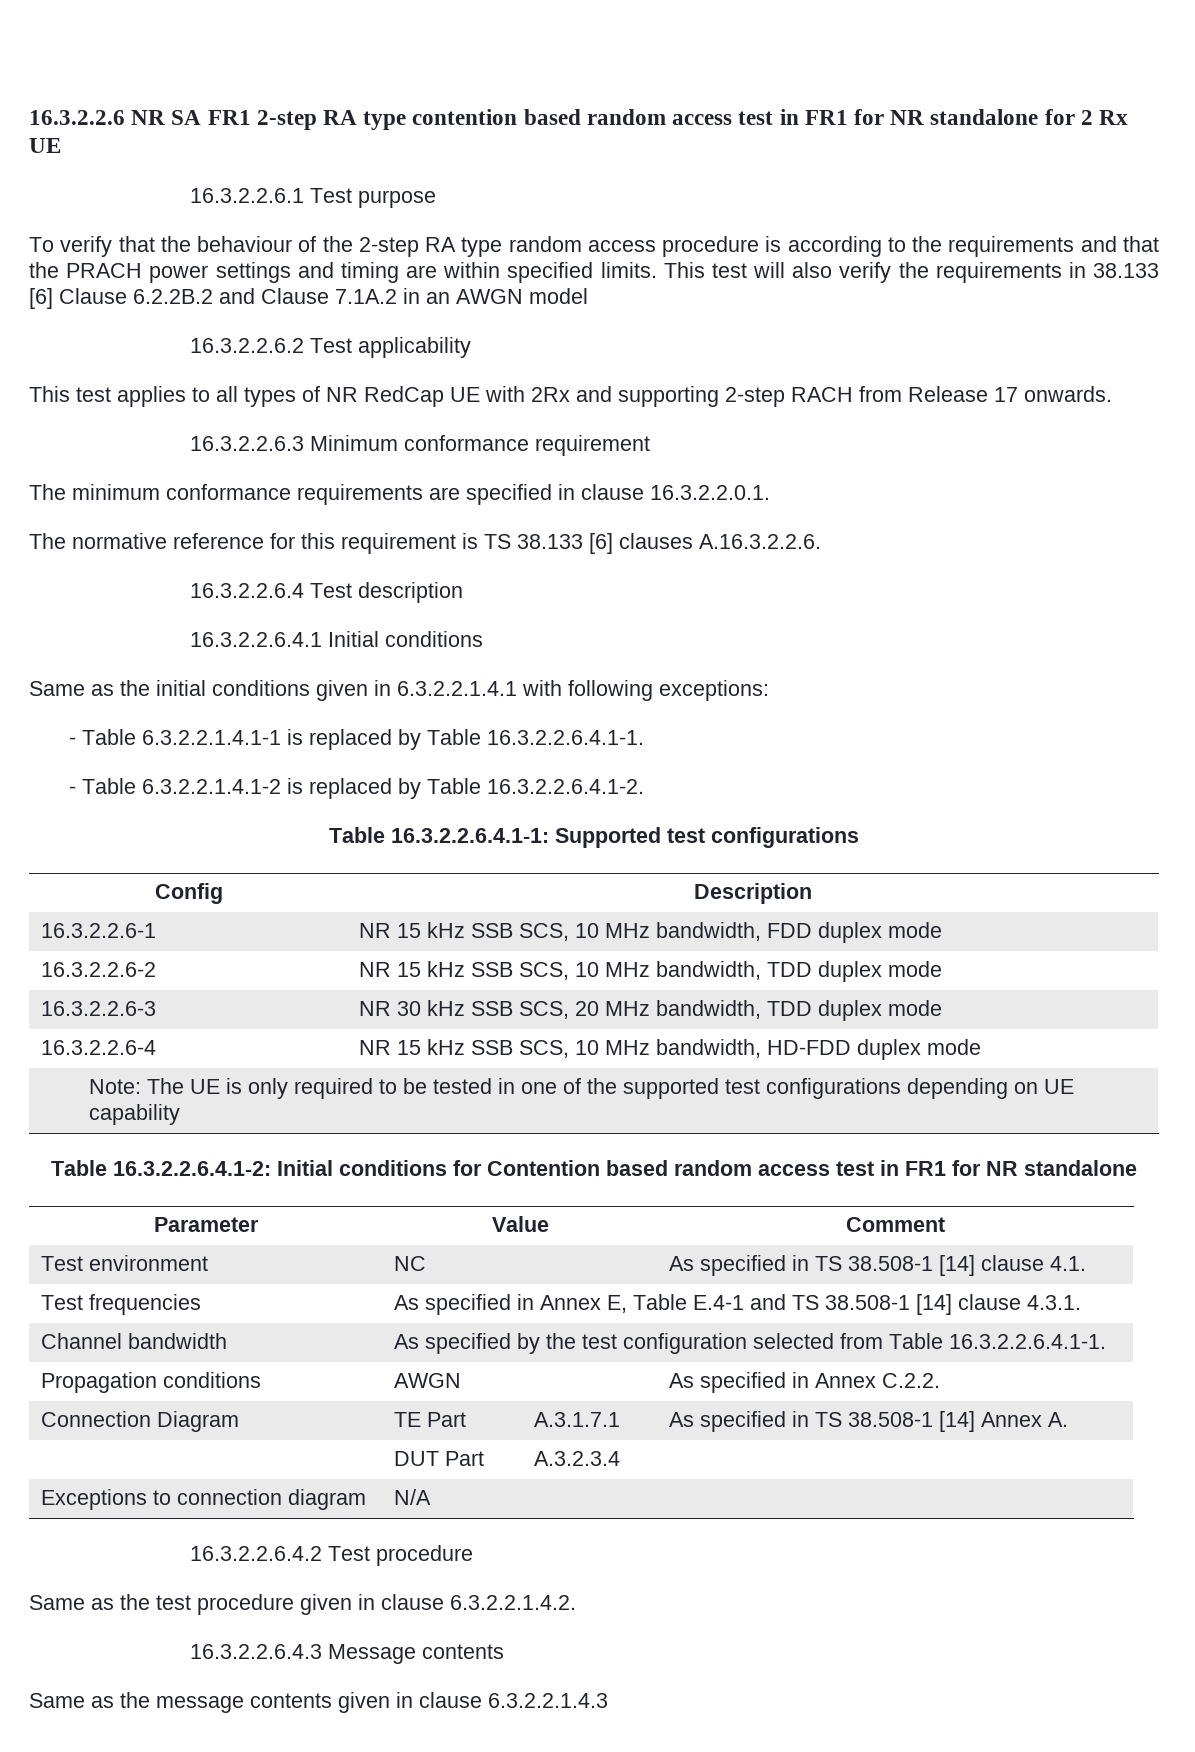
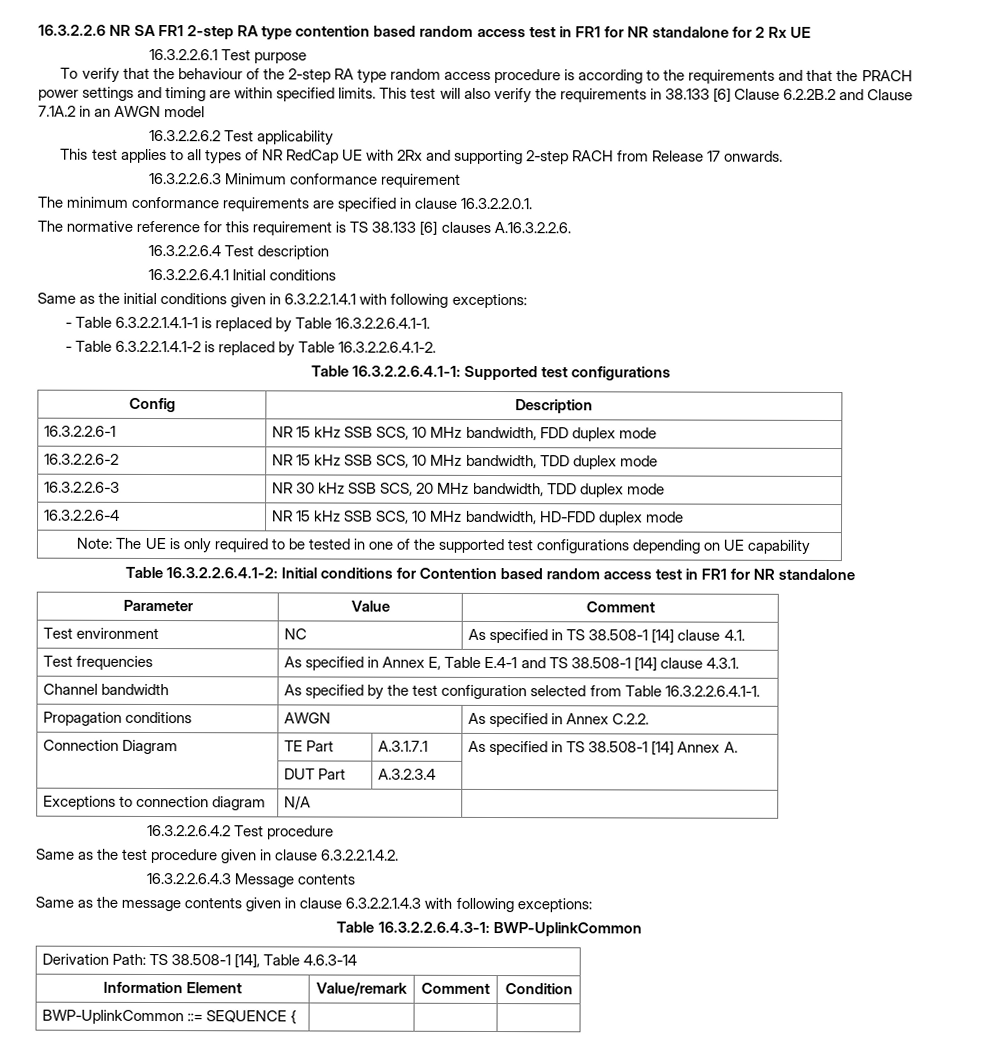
- Same as the message contents given in clause 6.3.2.2.1.4.3
+ Same as the message contents given in clause 6.3.2.2.1.4.3 with following exceptions:
+ Table 16.3.2.2.6.4.3-1: BWP-UplinkCommon
+ Derivation Path: TS 38.508-1 [14], Table 4.6.3-14
+ Information Element | Value/remark | Comment | Condition
+ BWP-UplinkCommon ::= SEQUENCE { | | |

